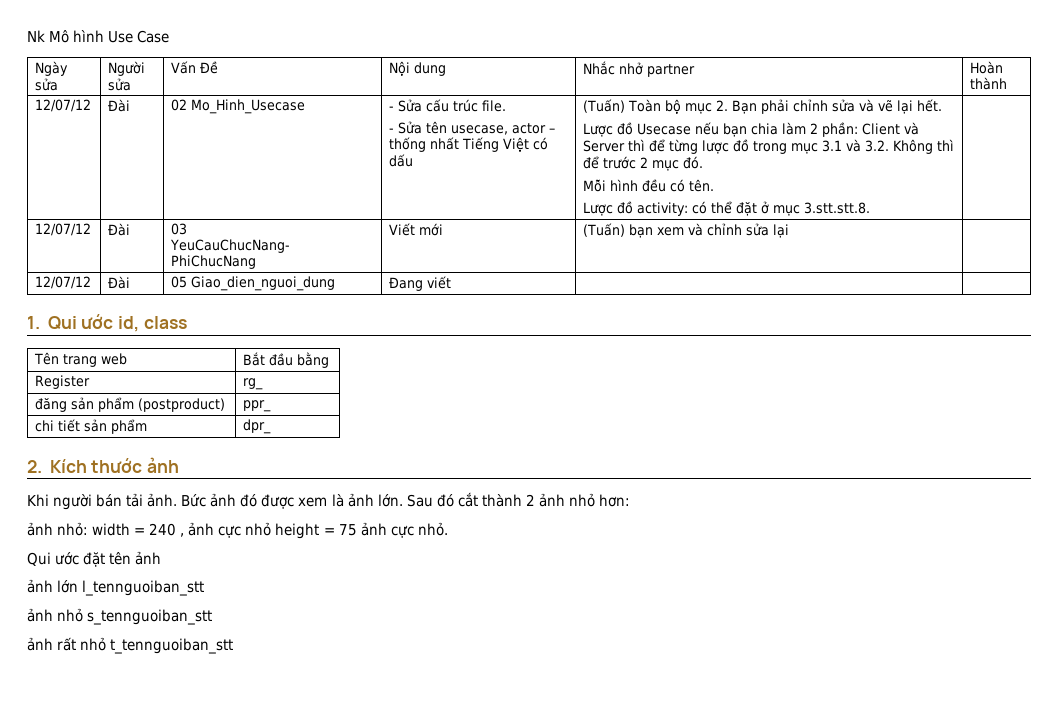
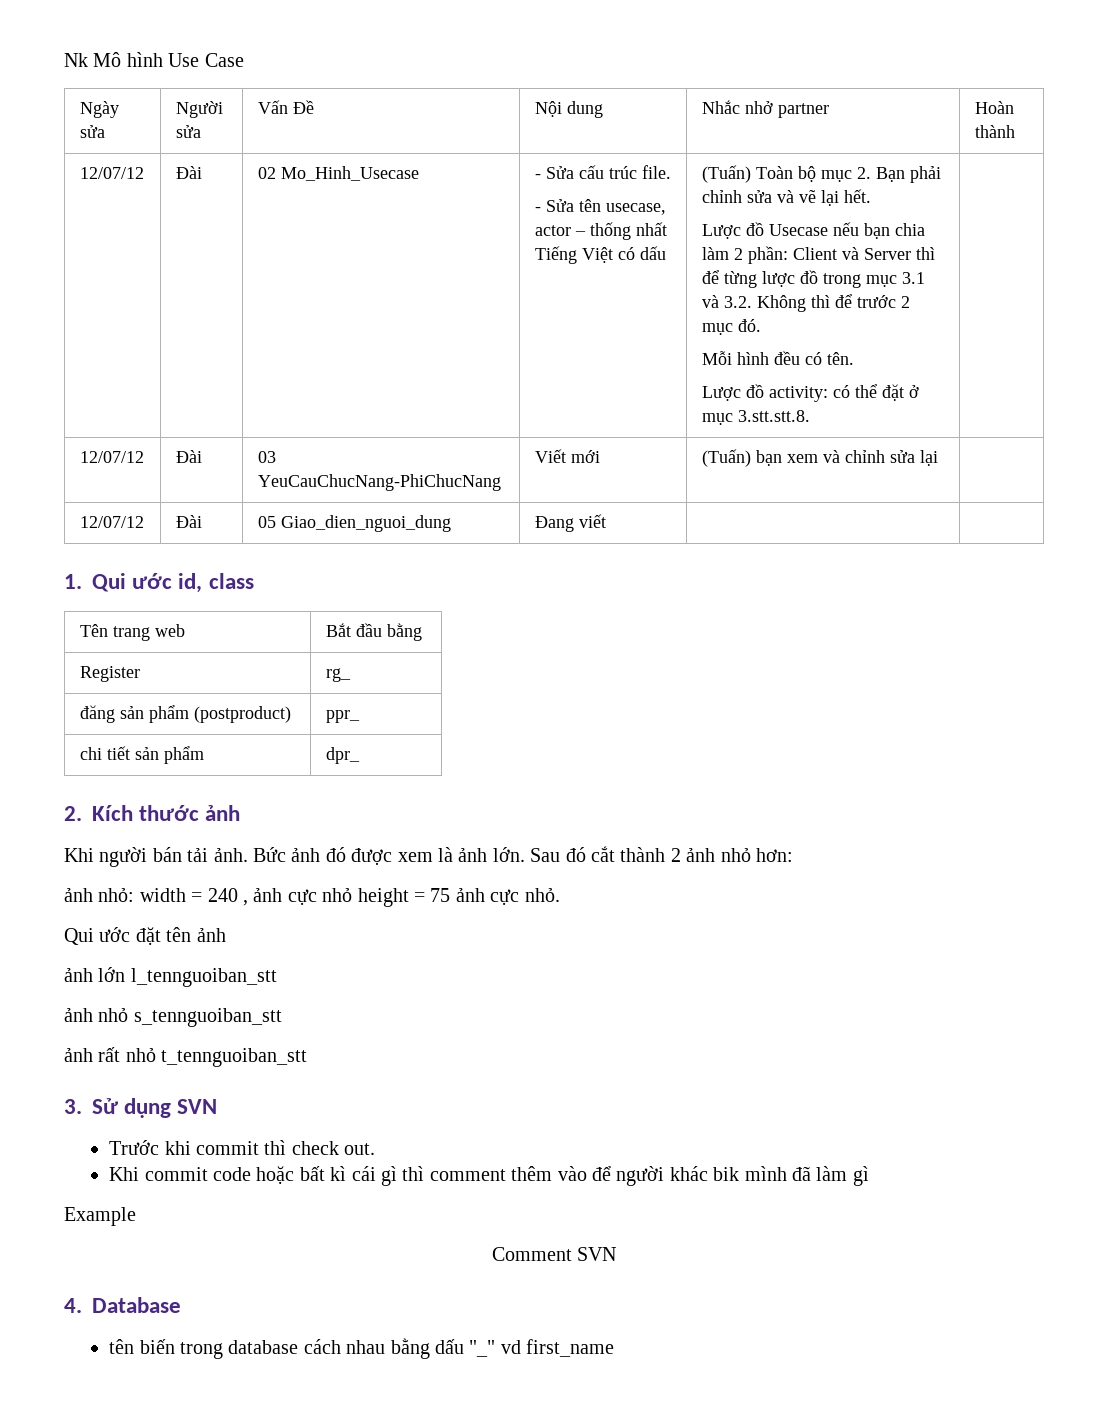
+ 3. Sử dụng SVN
+ Trước khi commit thì check out.
+ Khi commit code hoặc bất kì cái gì thì comment thêm vào để người khác bik mình đã làm gì
+ Example
+ Comment SVN
+ 4. Database
+ tên biến trong database cách nhau bằng dấu "_" vd first_name

